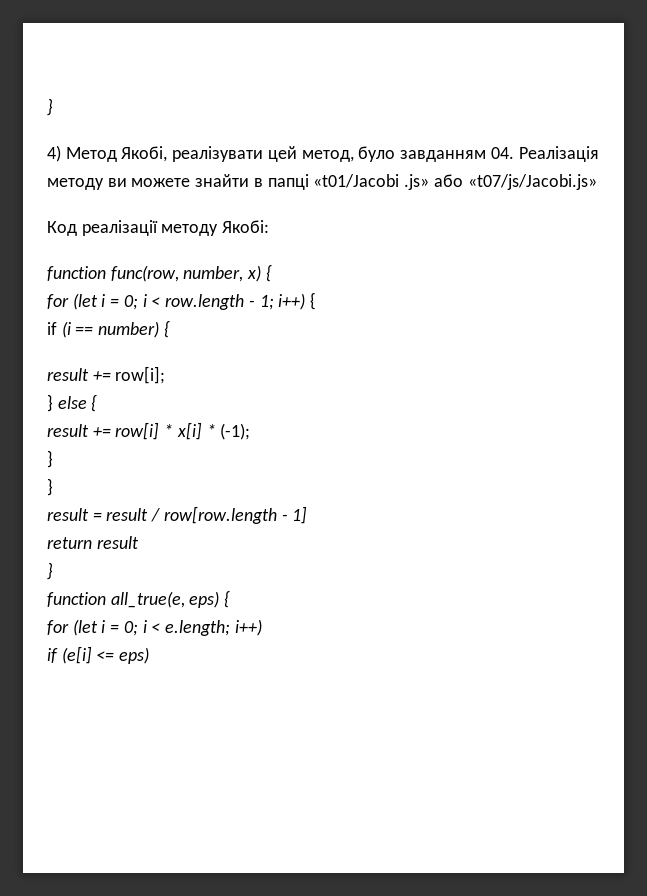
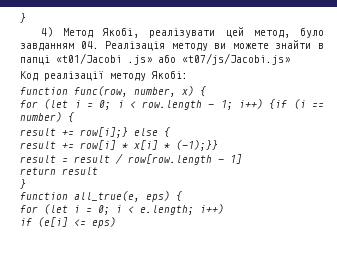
- for (let i = 0; i < row.length - 1; i++) {
- if (i == number) {
+ for (let i = 0; i < row.length - 1; i++) {if (i == number) {
- result += row[i];
- } else {
+ result += row[i];} else {
- result += row[i] * x[i] * (-1);
- }
- }
+ result += row[i] * x[i] * (-1);}}

